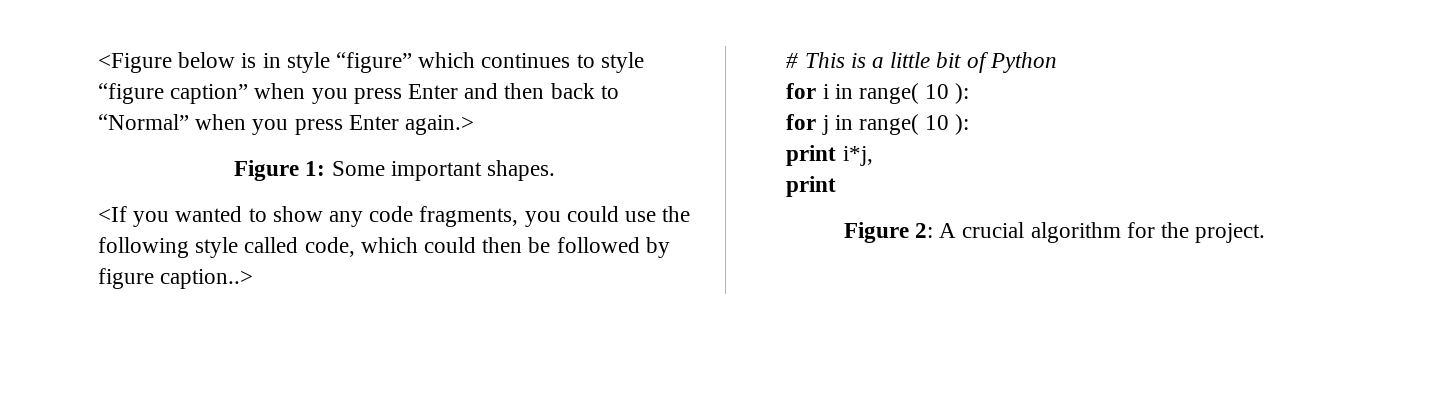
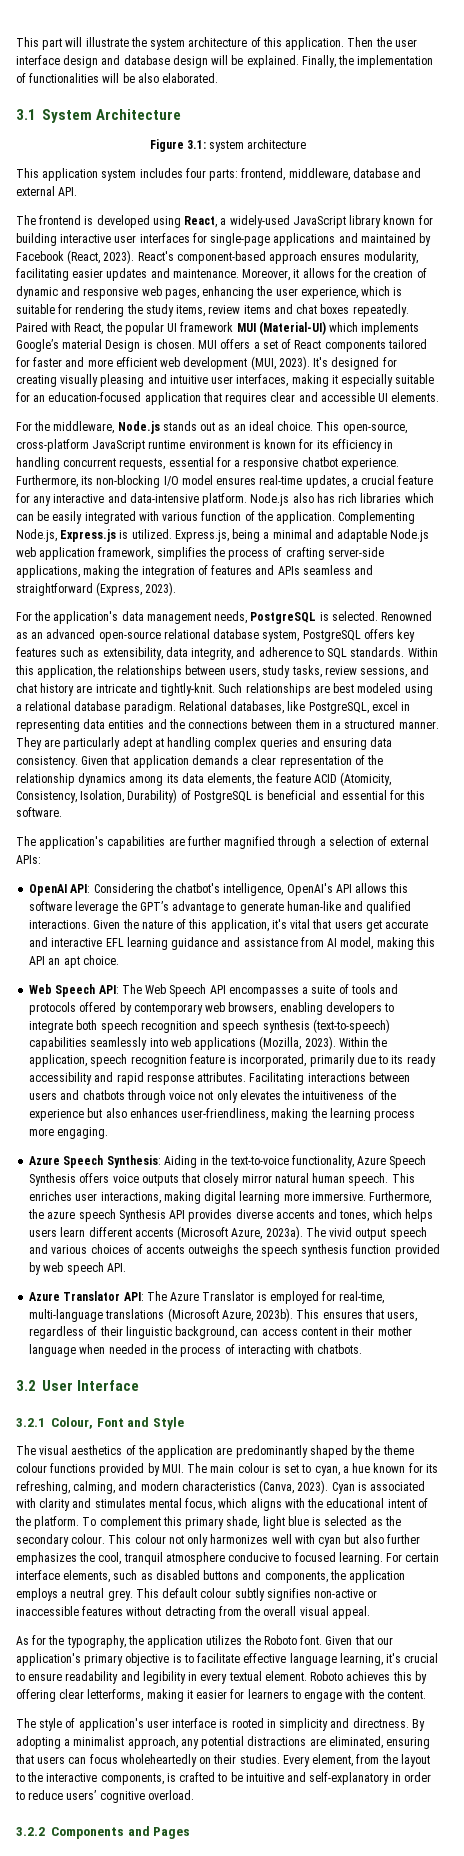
- <Figure below is in style “figure” which continues to style “figure caption” when you press Enter and then back to “Normal” when you press Enter again.>
- Figure 1: Some important shapes.
- <If you wanted to show any code fragments, you could use the following style called code, which could then be followed by figure caption..>
- # This is a little bit of Python
- for i in range( 10 ):
- for j in range( 10 ):
- print i*j,
- print
- Figure 2: A crucial algorithm for the project.
+ This part will illustrate the system architecture of this application. Then the user interface design and database design will be explained. Finally, the implementation of functionalities will be also elaborated.
+ 3.1 System Architecture
+ Figure 3.1: system architecture
+ This application system includes four parts: frontend, middleware, database and external API.
+ The frontend is developed using React, a widely-used JavaScript library known for building interactive user interfaces for single-page applications and maintained by Facebook (React, 2023). React's component-based approach ensures modularity, facilitating easier updates and maintenance. Moreover, it allows for the creation of dynamic and responsive web pages, enhancing the user experience, which is suitable for rendering the study items, review items and chat boxes repeatedly. Paired with React, the popular UI framework MUI (Material-UI) which implements Google’s material Design is chosen. MUI offers a set of React components tailored for faster and more efficient web development (MUI, 2023). It's designed for creating visually pleasing and intuitive user interfaces, making it especially suitable for an education-focused application that requires clear and accessible UI elements.
+ For the middleware, Node.js stands out as an ideal choice. This open-source, cross-platform JavaScript runtime environment is known for its efficiency in handling concurrent requests, essential for a responsive chatbot experience. Furthermore, its non-blocking I/O model ensures real-time updates, a crucial feature for any interactive and data-intensive platform. Node.js also has rich libraries which can be easily integrated with various function of the application. Complementing Node.js, Express.js is utilized. Express.js, being a minimal and adaptable Node.js web application framework, simplifies the process of crafting server-side applications, making the integration of features and APIs seamless and straightforward (Express, 2023).
+ For the application's data management needs, PostgreSQL is selected. Renowned as an advanced open-source relational database system, PostgreSQL offers key features such as extensibility, data integrity, and adherence to SQL standards. Within this application, the relationships between users, study tasks, review sessions, and chat history are intricate and tightly-knit. Such relationships are best modeled using a relational database paradigm. Relational databases, like PostgreSQL, excel in representing data entities and the connections between them in a structured manner. They are particularly adept at handling complex queries and ensuring data consistency. Given that application demands a clear representation of the relationship dynamics among its data elements, the feature ACID (Atomicity, Consistency, Isolation, Durability) of PostgreSQL is beneficial and essential for this software.
+ The application's capabilities are further magnified through a selection of external APIs:
+ OpenAI API: Considering the chatbot's intelligence, OpenAI's API allows this software leverage the GPT’s advantage to generate human-like and qualified interactions. Given the nature of this application, it's vital that users get accurate and interactive EFL learning guidance and assistance from AI model, making this API an apt choice.
+ Web Speech API: The Web Speech API encompasses a suite of tools and protocols offered by contemporary web browsers, enabling developers to integrate both speech recognition and speech synthesis (text-to-speech) capabilities seamlessly into web applications (Mozilla, 2023). Within the application, speech recognition feature is incorporated, primarily due to its ready accessibility and rapid response attributes. Facilitating interactions between users and chatbots through voice not only elevates the intuitiveness of the experience but also enhances user-friendliness, making the learning process more engaging.
+ Azure Speech Synthesis: Aiding in the text-to-voice functionality, Azure Speech Synthesis offers voice outputs that closely mirror natural human speech. This enriches user interactions, making digital learning more immersive. Furthermore, the azure speech Synthesis API provides diverse accents and tones, which helps users learn different accents (Microsoft Azure, 2023a). The vivid output speech and various choices of accents outweighs the speech synthesis function provided by web speech API.
+ Azure Translator API: The Azure Translator is employed for real-time, multi-language translations (Microsoft Azure, 2023b). This ensures that users, regardless of their linguistic background, can access content in their mother language when needed in the process of interacting with chatbots.
+ 3.2 User Interface
+ 3.2.1 Colour, Font and Style
+ The visual aesthetics of the application are predominantly shaped by the theme colour functions provided by MUI. The main colour is set to cyan, a hue known for its refreshing, calming, and modern characteristics (Canva, 2023). Cyan is associated with clarity and stimulates mental focus, which aligns with the educational intent of the platform. To complement this primary shade, light blue is selected as the secondary colour. This colour not only harmonizes well with cyan but also further emphasizes the cool, tranquil atmosphere conducive to focused learning. For certain interface elements, such as disabled buttons and components, the application employs a neutral grey. This default colour subtly signifies non-active or inaccessible features without detracting from the overall visual appeal.
+ As for the typography, the application utilizes the Roboto font. Given that our application's primary objective is to facilitate effective language learning, it's crucial to ensure readability and legibility in every textual element. Roboto achieves this by offering clear letterforms, making it easier for learners to engage with the content.
+ The style of application's user interface is rooted in simplicity and directness. By adopting a minimalist approach, any potential distractions are eliminated, ensuring that users can focus wholeheartedly on their studies. Every element, from the layout to the interactive components, is crafted to be intuitive and self-explanatory in order to reduce users’ cognitive overload.
+ 3.2.2 Components and Pages

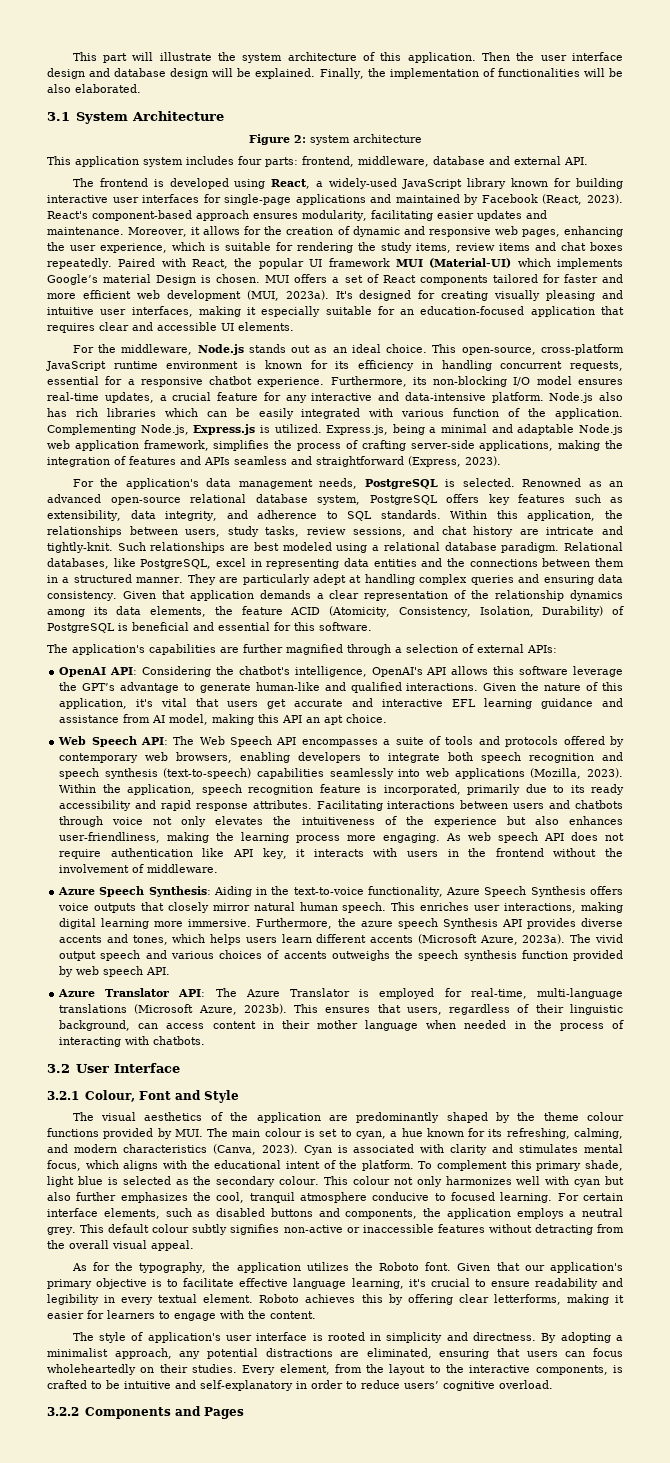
- Figure 3.1: system architecture
+ Figure 2: system architecture
- MUI offers a set of React components tailored for faster and more efficient web development (MUI, 2023).
+ MUI offers a set of React components tailored for faster and more efficient web development (MUI, 2023a).
+ As web speech API does not require authentication like API key, it interacts with users in the frontend without the involvement of middleware.

